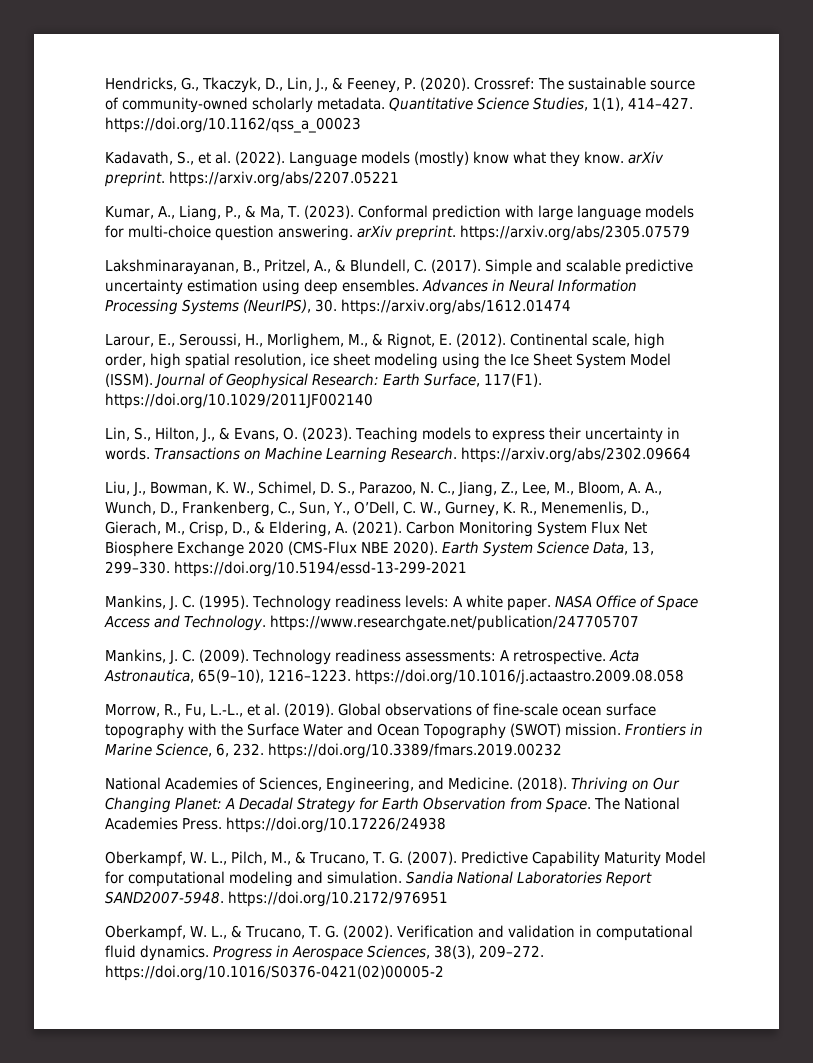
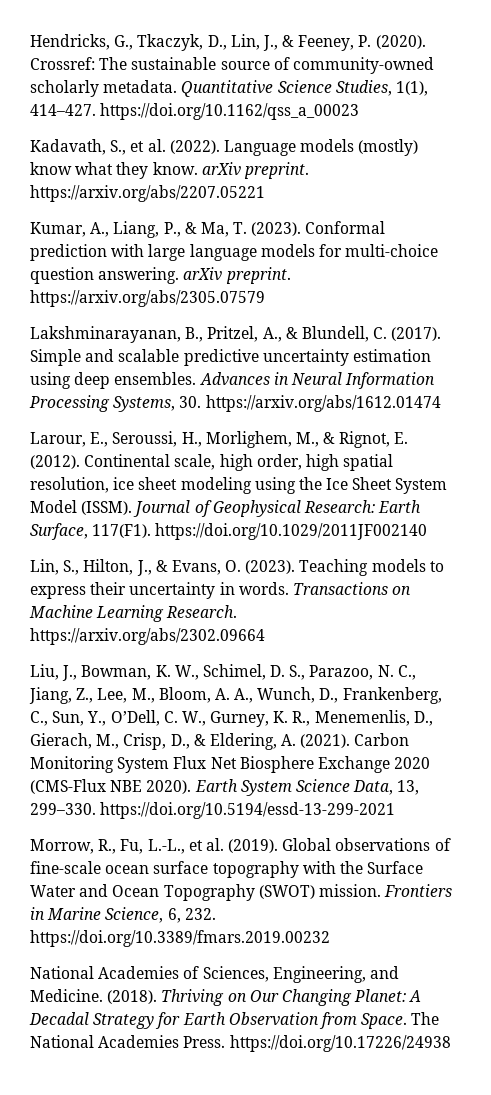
- Advances in Neural Information Processing Systems (NeurIPS), 30. https://arxiv.org/abs/1612.01474
+ Advances in Neural Information Processing Systems, 30. https://arxiv.org/abs/1612.01474
- Mankins, J. C. (1995). Technology readiness levels: A white paper. NASA Office of Space Access and Technology. https://www.researchgate.net/publication/247705707
- Mankins, J. C. (2009). Technology readiness assessments: A retrospective. Acta Astronautica, 65(9–10), 1216–1223. https://doi.org/10.1016/j.actaastro.2009.08.058
- Oberkampf, W. L., Pilch, M., & Trucano, T. G. (2007). Predictive Capability Maturity Model for computational modeling and simulation. Sandia National Laboratories Report SAND2007-5948. https://doi.org/10.2172/976951
- Oberkampf, W. L., & Trucano, T. G. (2002). Verification and validation in computational fluid dynamics. Progress in Aerospace Sciences, 38(3), 209–272. https://doi.org/10.1016/S0376-0421(02)00005-2

